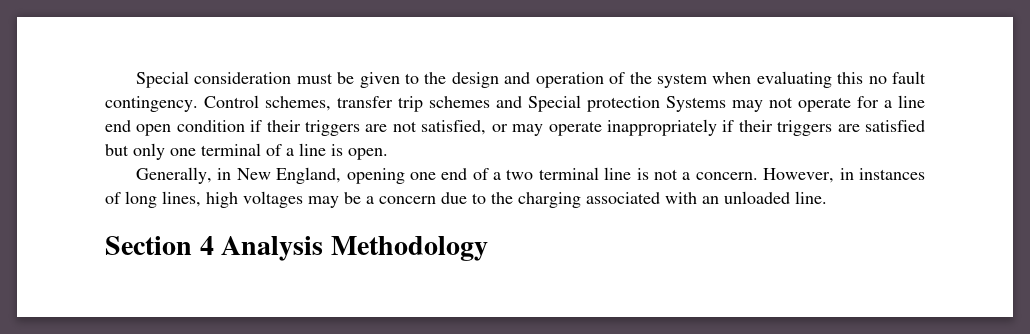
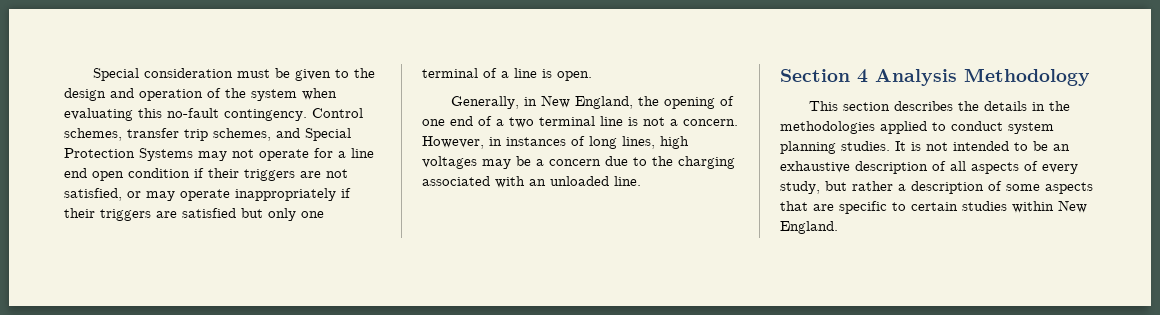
- Special consideration must be given to the design and operation of the system when evaluating this no fault contingency.
+ Special consideration must be given to the design and operation of the system when evaluating this no-fault contingency.
- Control schemes, transfer trip schemes and Special protection Systems may not operate for a line end open condition if their triggers are not satisfied, or may operate inappropriately if their triggers are satisfied but only one terminal of a line is open.
+ Control schemes, transfer trip schemes, and Special Protection Systems may not operate for a line end open condition if their triggers are not satisfied, or may operate inappropriately if their triggers are satisfied but only one terminal of a line is open.
- Generally, in New England, opening one end of a two terminal line is not a concern.
+ Generally, in New England, the opening of one end of a two terminal line is not a concern.
+ This section describes the details in the methodologies applied to conduct system planning studies. It is not intended to be an exhaustive description of all aspects of every study, but rather a description of some aspects that are specific to certain studies within New England.

